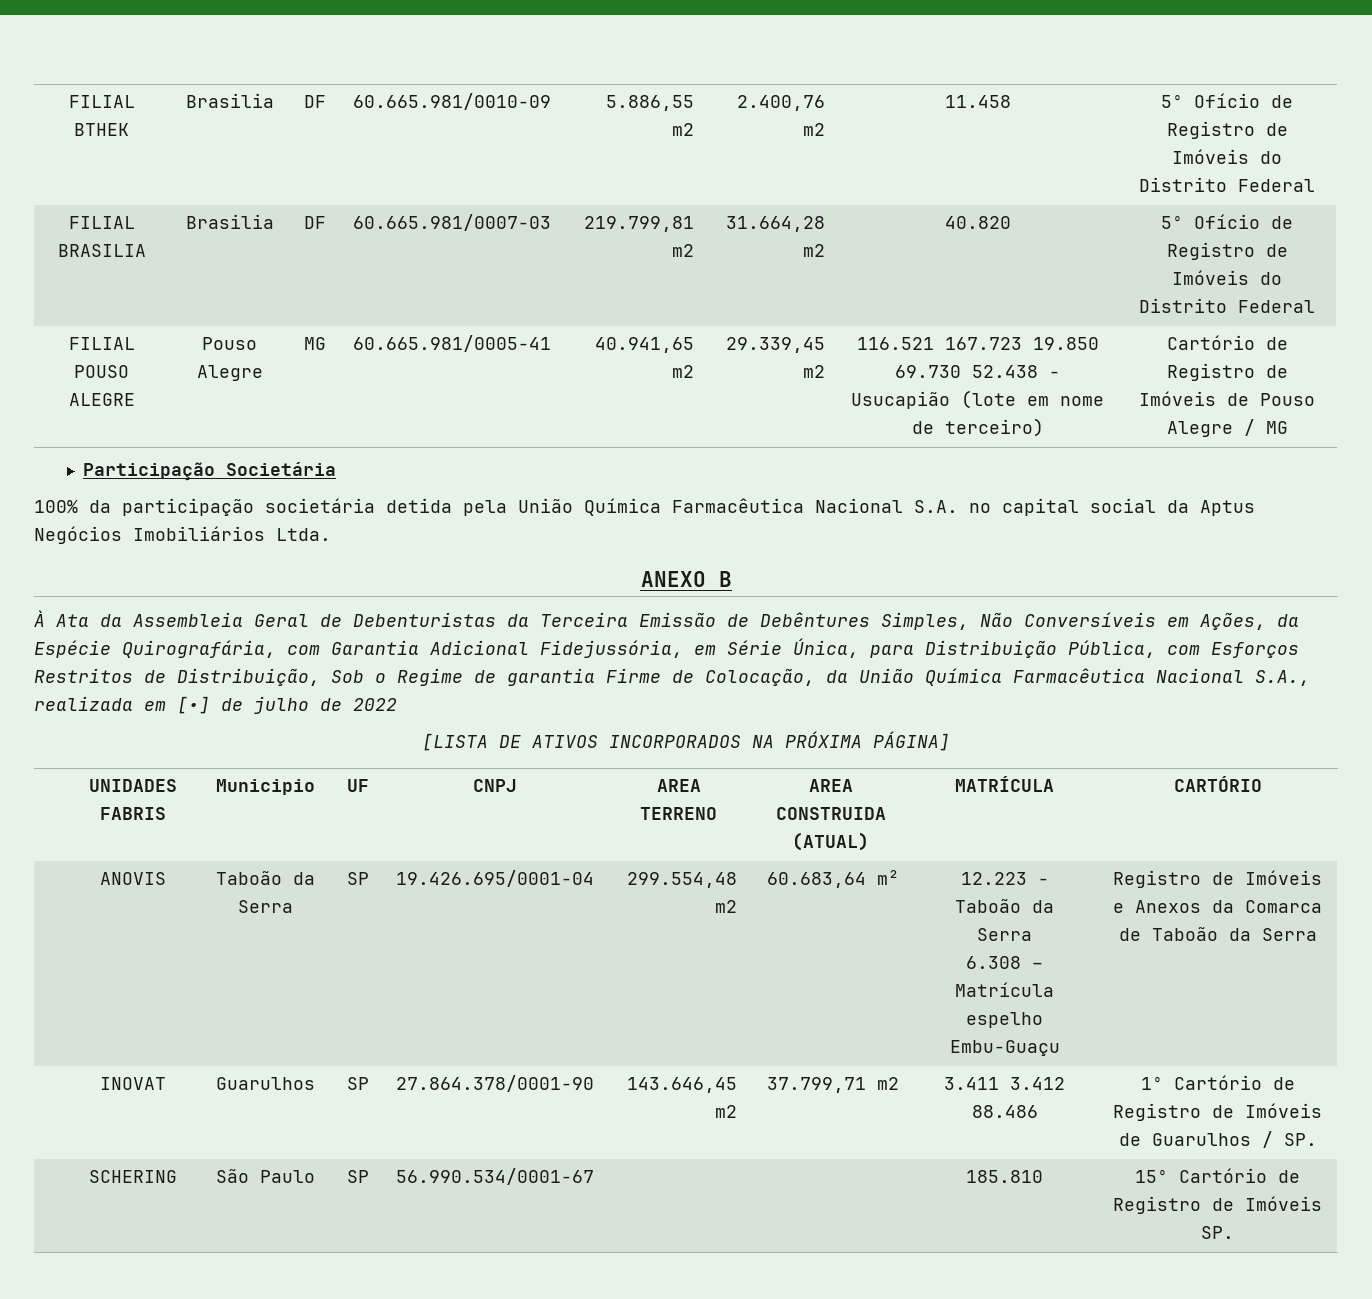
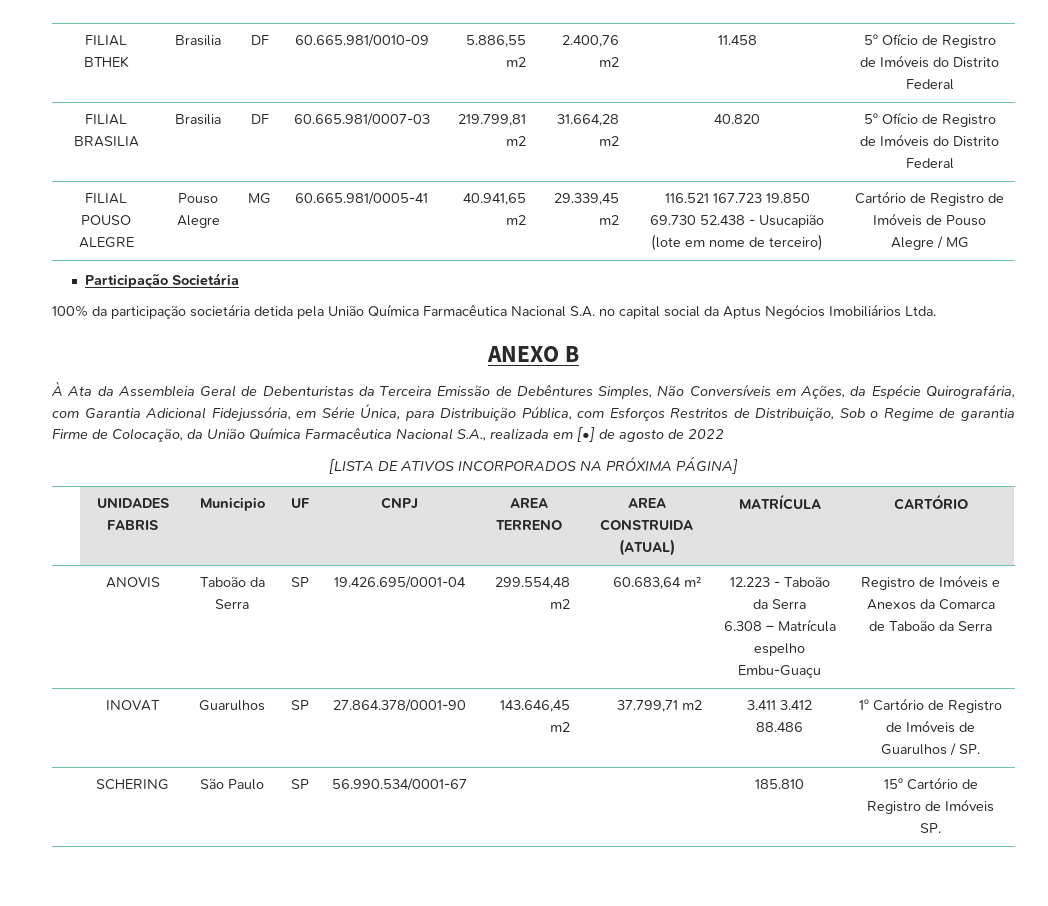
- À Ata da Assembleia Geral de Debenturistas da Terceira Emissão de Debêntures Simples, Não Conversíveis em Ações, da Espécie Quirografária, com Garantia Adicional Fidejussória, em Série Única, para Distribuição Pública, com Esforços Restritos de Distribuição, Sob o Regime de garantia Firme de Colocação, da União Química Farmacêutica Nacional S.A., realizada em [•] de julho de 2022
+ À Ata da Assembleia Geral de Debenturistas da Terceira Emissão de Debêntures Simples, Não Conversíveis em Ações, da Espécie Quirografária, com Garantia Adicional Fidejussória, em Série Única, para Distribuição Pública, com Esforços Restritos de Distribuição, Sob o Regime de garantia Firme de Colocação, da União Química Farmacêutica Nacional S.A., realizada em [•] de agosto de 2022

